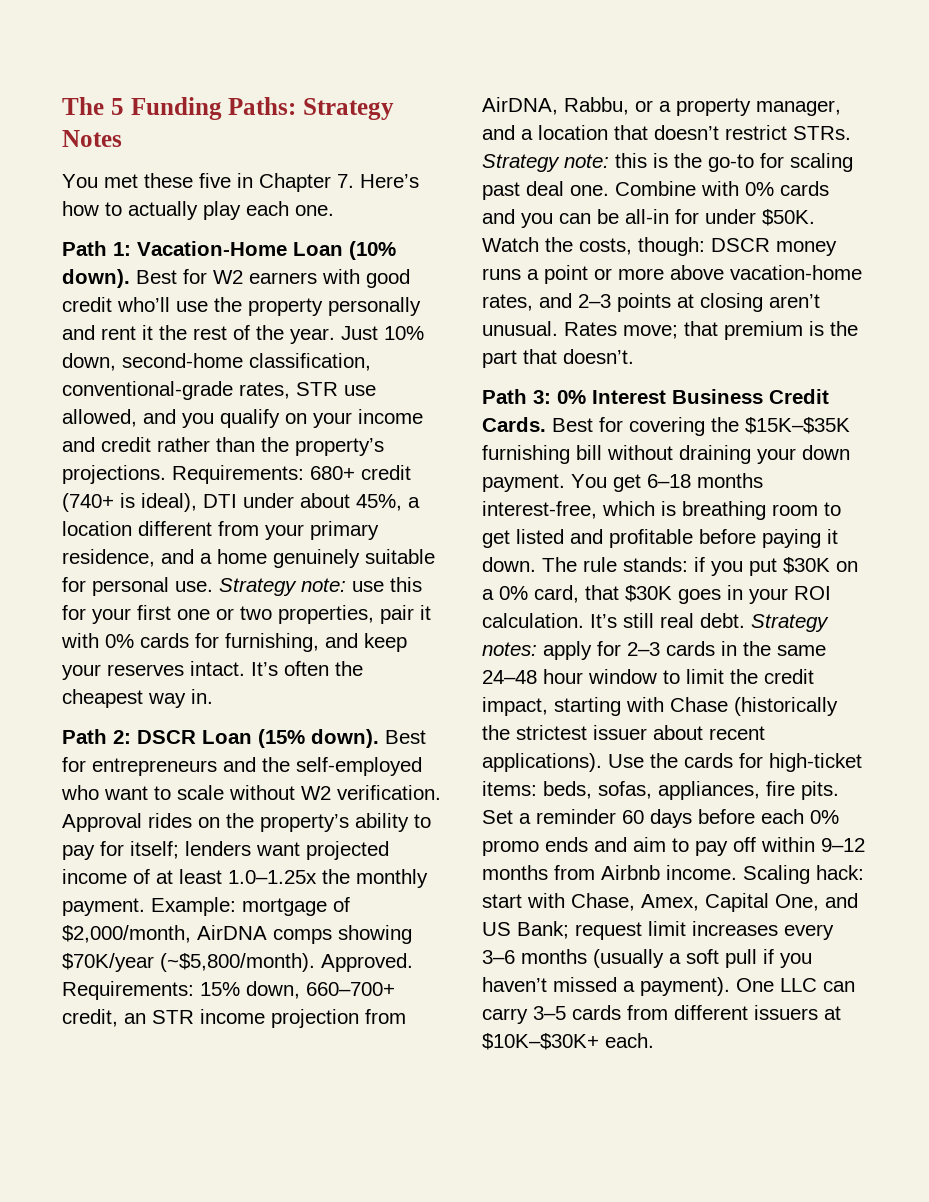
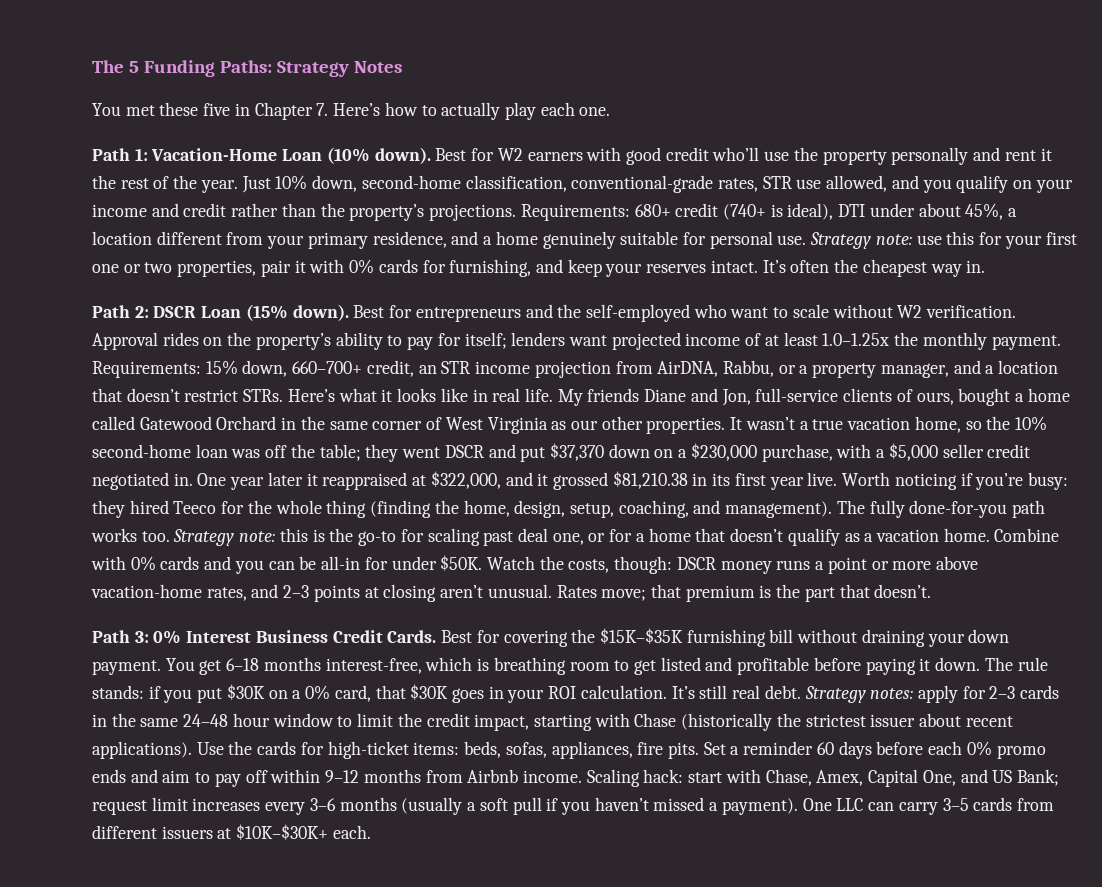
- Example: mortgage of $2,000/month, AirDNA comps showing $70K/year (~$5,800/month). Approved.
+ Here’s what it looks like in real life. My friends Diane and Jon, full-service clients of ours, bought a home called Gatewood Orchard in the same corner of West Virginia as our other properties. It wasn’t a true vacation home, so the 10% second-home loan was off the table; they went DSCR and put $37,370 down on a $230,000 purchase, with a $5,000 seller credit negotiated in. One year later it reappraised at $322,000, and it grossed $81,210.38 in its first year live. Worth noticing if you’re busy: they hired Teeco for the whole thing (finding the home, design, setup, coaching, and management). The fully done-for-you path works too.
- Strategy note: this is the go-to for scaling past deal one.
+ Strategy note: this is the go-to for scaling past deal one, or for a home that doesn’t qualify as a vacation home.

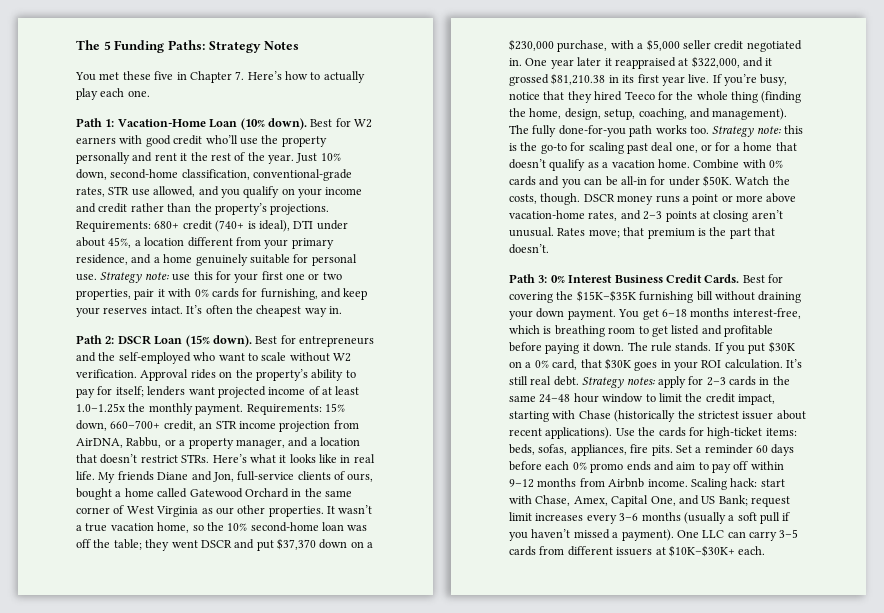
- Worth noticing if you’re busy: they hired Teeco for the whole thing (finding the home, design, setup, coaching, and management).
+ If you’re busy, notice that they hired Teeco for the whole thing (finding the home, design, setup, coaching, and management).
- Watch the costs, though: DSCR money runs a point or more above vacation-home rates, and 2–3 points at closing aren’t unusual.
+ Watch the costs, though. DSCR money runs a point or more above vacation-home rates, and 2–3 points at closing aren’t unusual.
- The rule stands: if you put $30K on a 0% card, that $30K goes in your ROI calculation.
+ The rule stands. If you put $30K on a 0% card, that $30K goes in your ROI calculation.

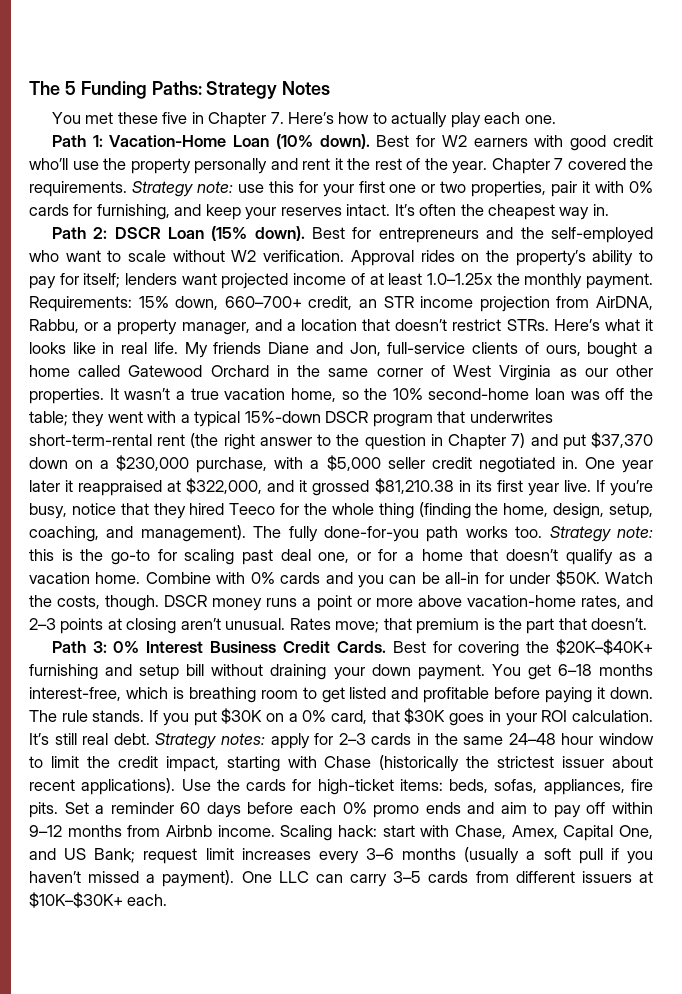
- Just 10% down, second-home classification, conventional-grade rates, STR use allowed, and you qualify on your income and credit rather than the property’s projections. Requirements: 680+ credit (740+ is ideal), DTI under about 45%, a location different from your primary residence, and a home genuinely suitable for personal use.
+ Chapter 7 covered the requirements.
- It wasn’t a true vacation home, so the 10% second-home loan was off the table; they went DSCR and put $37,370 down on a $230,000 purchase, with a $5,000 seller credit negotiated in.
+ It wasn’t a true vacation home, so the 10% second-home loan was off the table; they went with a typical 15%-down DSCR program that underwrites short-term-rental rent (the right answer to the question in Chapter 7) and put $37,370 down on a $230,000 purchase, with a $5,000 seller credit negotiated in.
- Best for covering the $15K–$35K furnishing bill without draining your down payment.
+ Best for covering the $20K–$40K+ furnishing and setup bill without draining your down payment.

